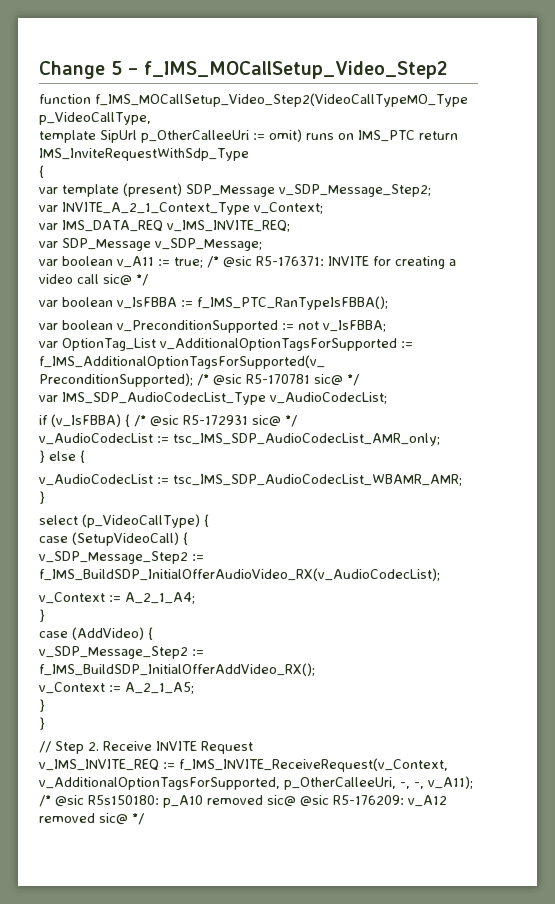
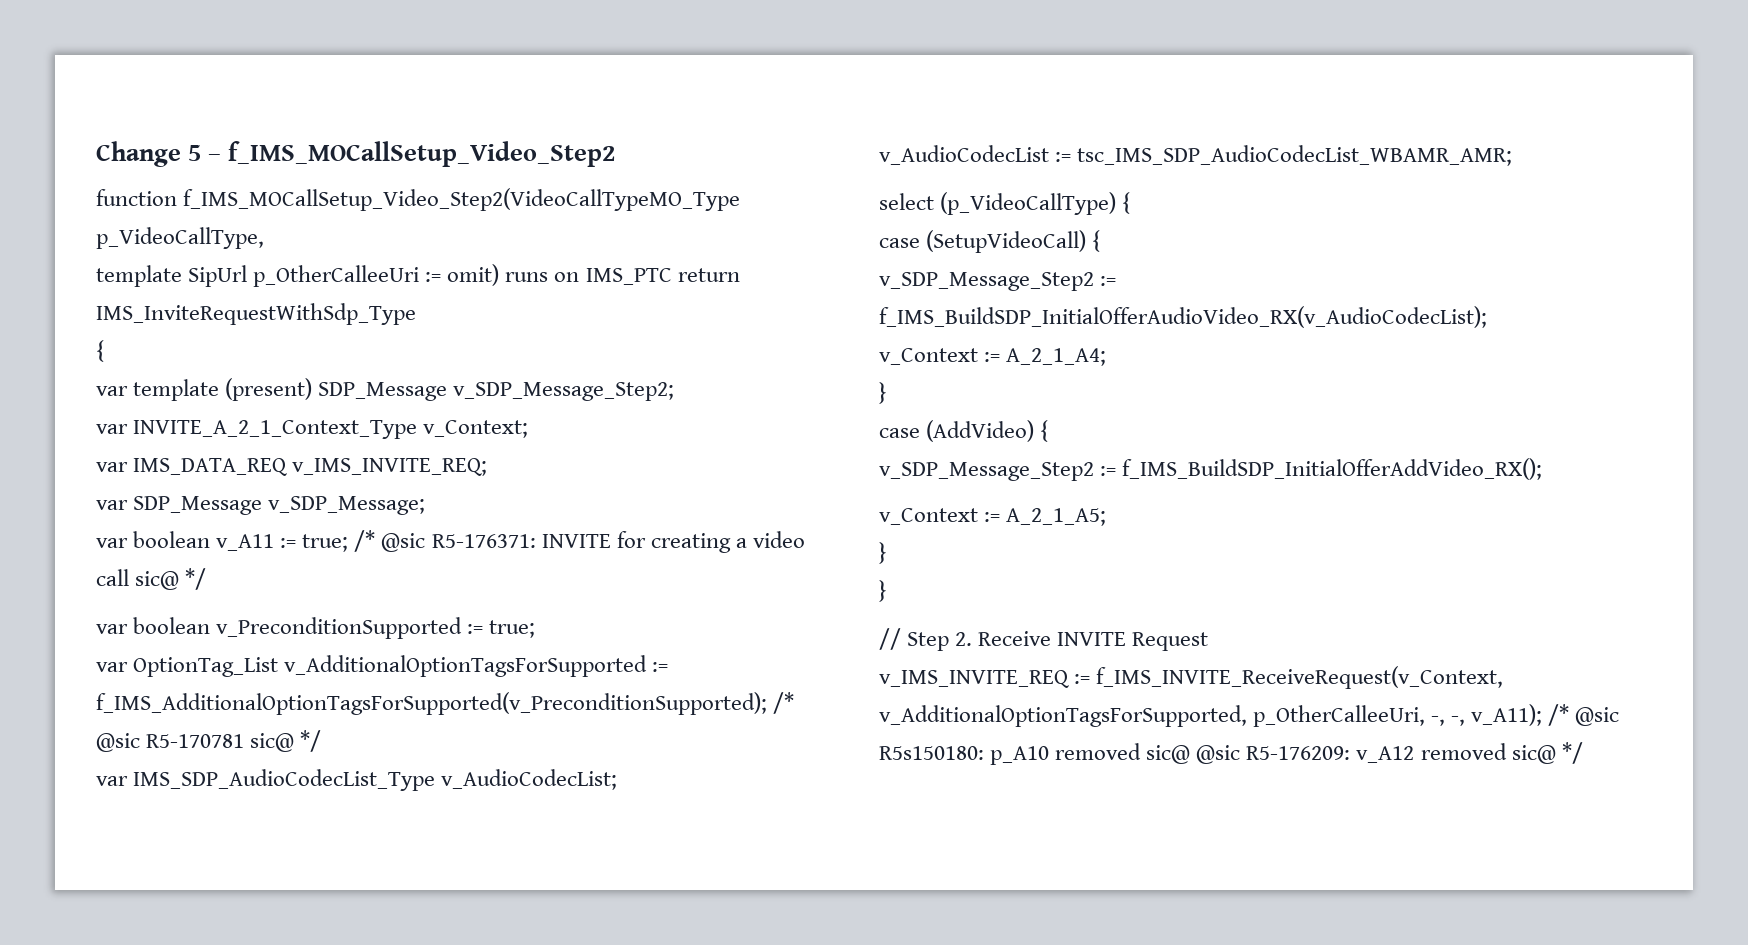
- var boolean v_IsFBBA := f_IMS_PTC_RanTypeIsFBBA();
- var boolean v_PreconditionSupported := not v_IsFBBA;
+ var boolean v_PreconditionSupported := true;
- if (v_IsFBBA) { /* @sic R5-172931 sic@ */
- v_AudioCodecList := tsc_IMS_SDP_AudioCodecList_AMR_only;
- } else {
  v_AudioCodecList := tsc_IMS_SDP_AudioCodecList_WBAMR_AMR;
- }

